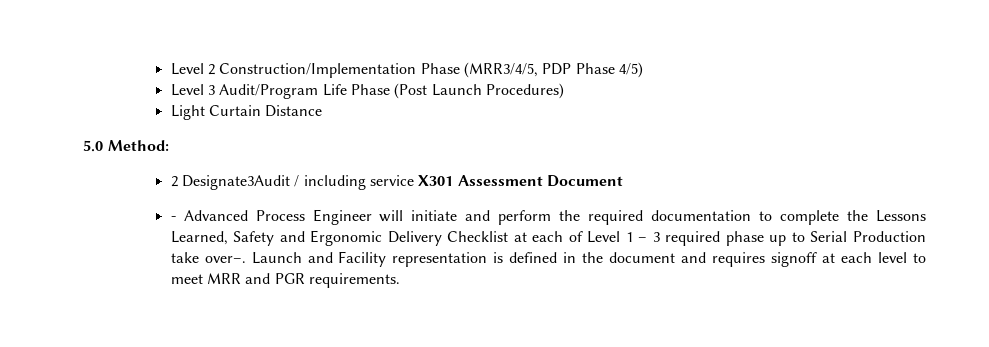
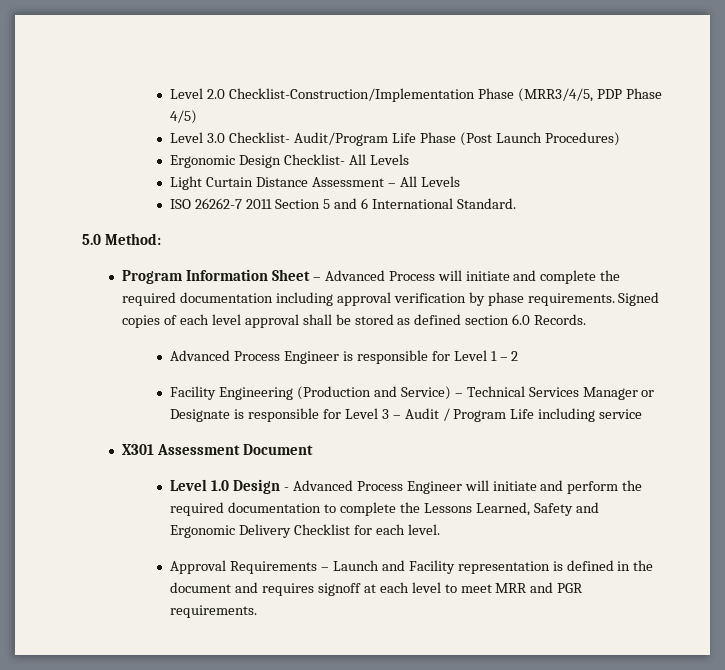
- Level 2 Construction/Implementation Phase (MRR3/4/5, PDP Phase 4/5)
+ Level 2.0 Checklist-Construction/Implementation Phase (MRR3/4/5, PDP Phase 4/5)
- Level 3 Audit/Program Life Phase (Post Launch Procedures)
+ Level 3.0 Checklist- Audit/Program Life Phase (Post Launch Procedures)
- Light Curtain Distance
+ Ergonomic Design Checklist- All Levels
+ Light Curtain Distance Assessment – All Levels
+ ISO 26262-7 2011 Section 5 and 6 International Standard.
  5.0 Method:
- 2 Designate3Audit / including service X301 Assessment Document
+ Program Information Sheet – Advanced Process will initiate and complete the required documentation including approval verification by phase requirements. Signed copies of each level approval shall be stored as defined section 6.0 Records.
+ Advanced Process Engineer is responsible for Level 1 – 2
+ Facility Engineering (Production and Service) – Technical Services Manager or Designate is responsible for Level 3 – Audit / Program Life including service
+ X301 Assessment Document
- - Advanced Process Engineer will initiate and perform the required documentation to complete the Lessons Learned, Safety and Ergonomic Delivery Checklist at each of Level 1 – 3 required phase up to Serial Production take over–. Launch and Facility representation is defined in the document and requires signoff at each level to meet MRR and PGR requirements.
+ Level 1.0 Design - Advanced Process Engineer will initiate and perform the required documentation to complete the Lessons Learned, Safety and Ergonomic Delivery Checklist for each level.
+ Approval Requirements – Launch and Facility representation is defined in the document and requires signoff at each level to meet MRR and PGR requirements.

